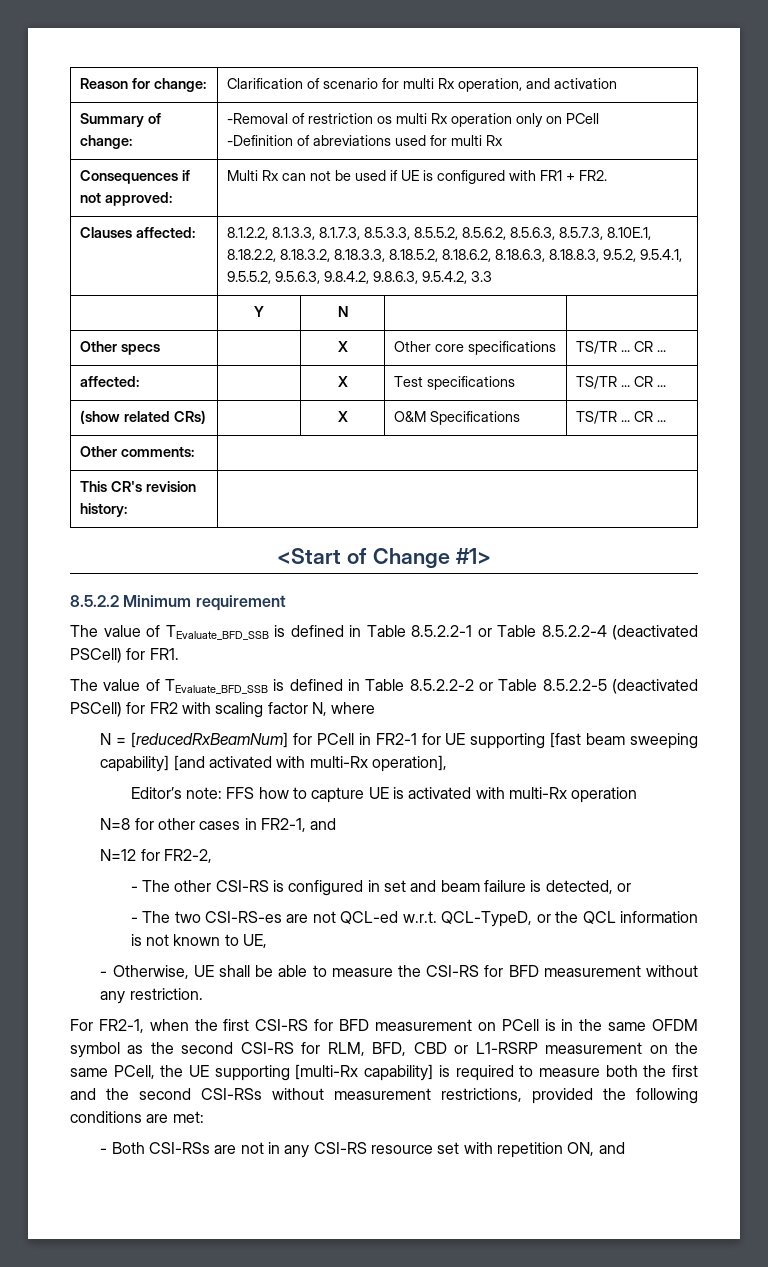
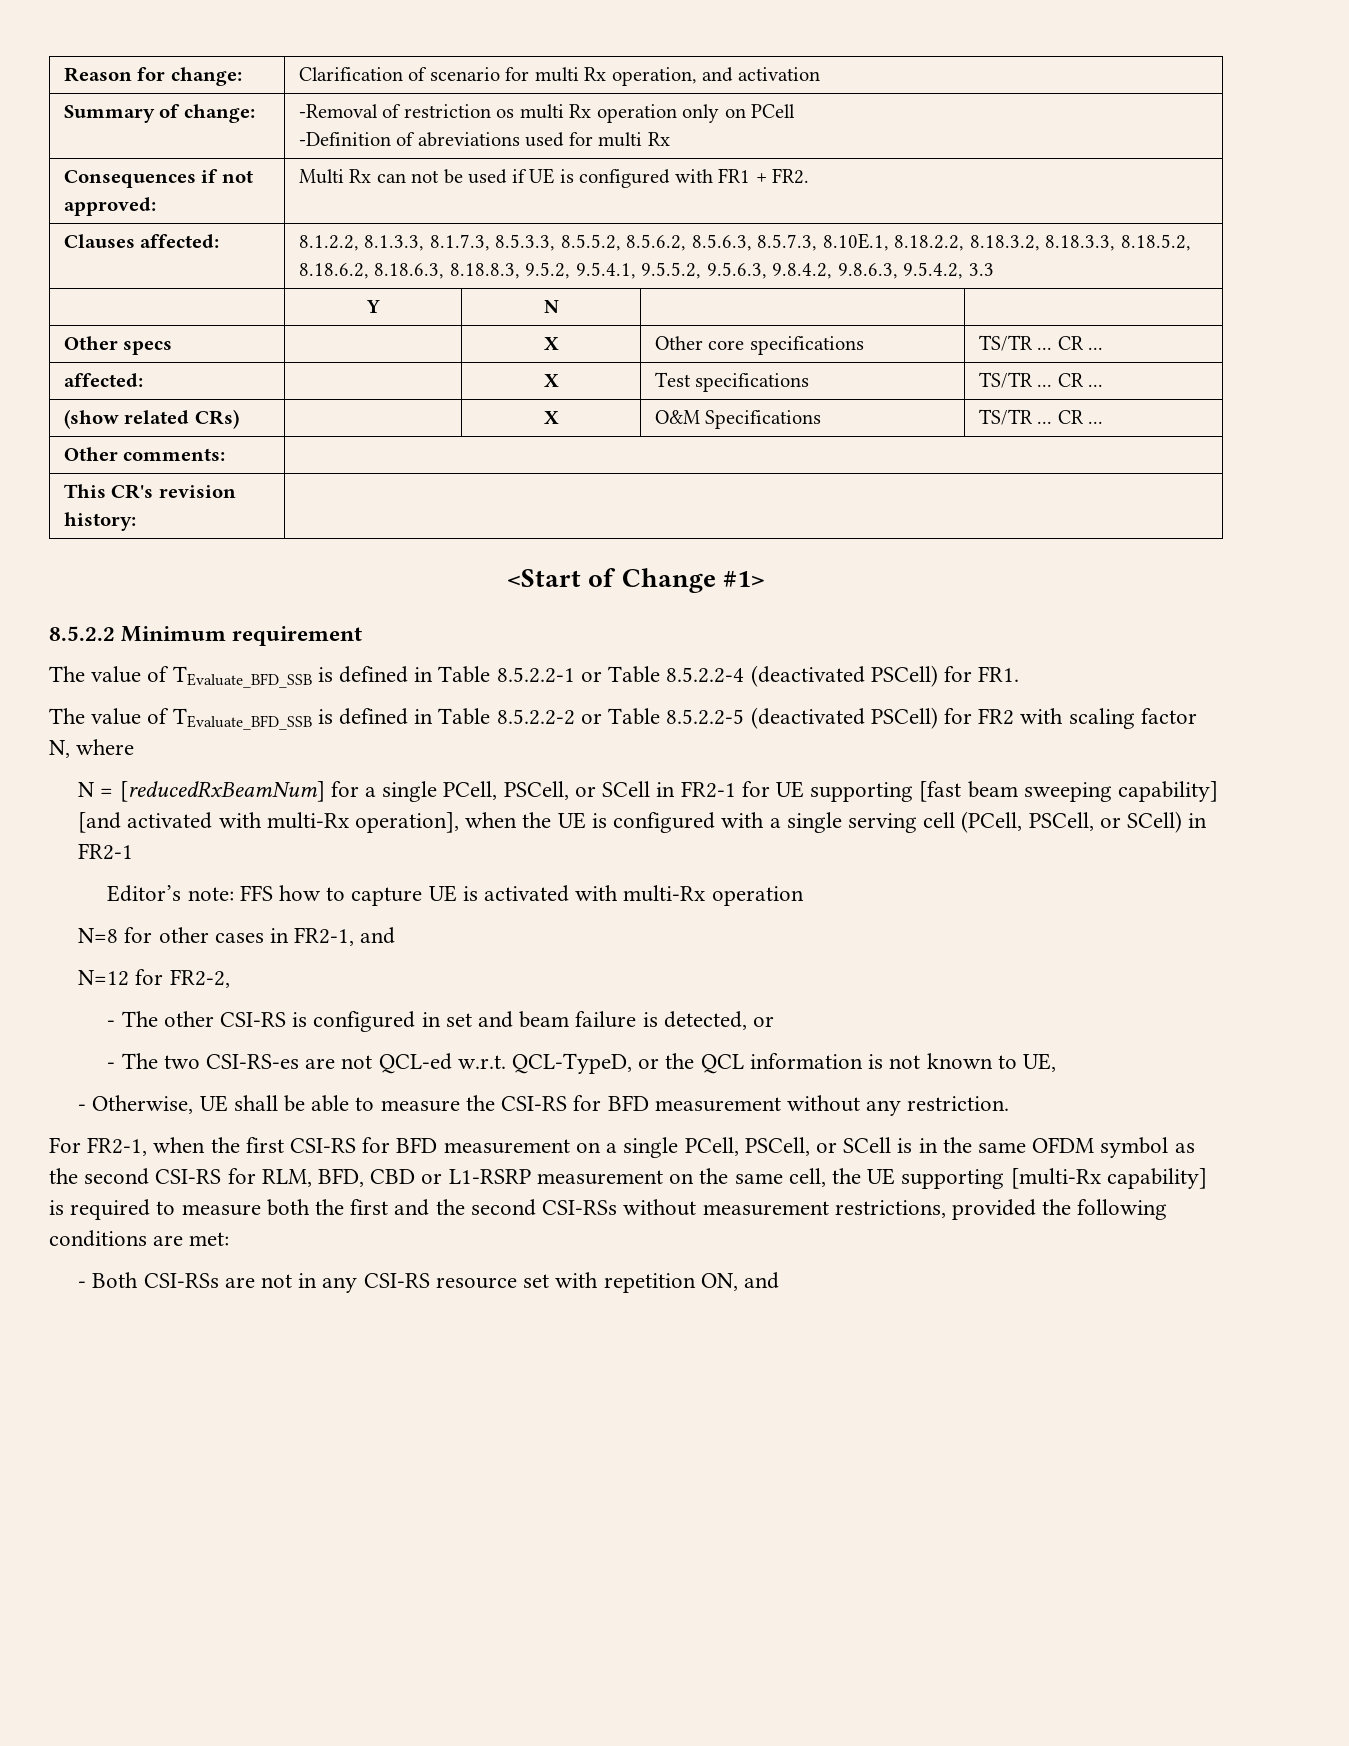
- N = [reducedRxBeamNum] for PCell in FR2-1 for UE supporting [fast beam sweeping capability] [and activated with multi-Rx operation],
+ N = [reducedRxBeamNum] for a single PCell, PSCell, or SCell in FR2-1 for UE supporting [fast beam sweeping capability] [and activated with multi-Rx operation], when the UE is configured with a single serving cell (PCell, PSCell, or SCell) in FR2-1
- For FR2-1, when the first CSI-RS for BFD measurement on PCell is in the same OFDM symbol as the second CSI-RS for RLM, BFD, CBD or L1-RSRP measurement on the same PCell, the UE supporting [multi-Rx capability] is required to measure both the first and the second CSI-RSs without measurement restrictions, provided the following conditions are met:
+ For FR2-1, when the first CSI-RS for BFD measurement on a single PCell, PSCell, or SCell is in the same OFDM symbol as the second CSI-RS for RLM, BFD, CBD or L1-RSRP measurement on the same cell, the UE supporting [multi-Rx capability] is required to measure both the first and the second CSI-RSs without measurement restrictions, provided the following conditions are met:

